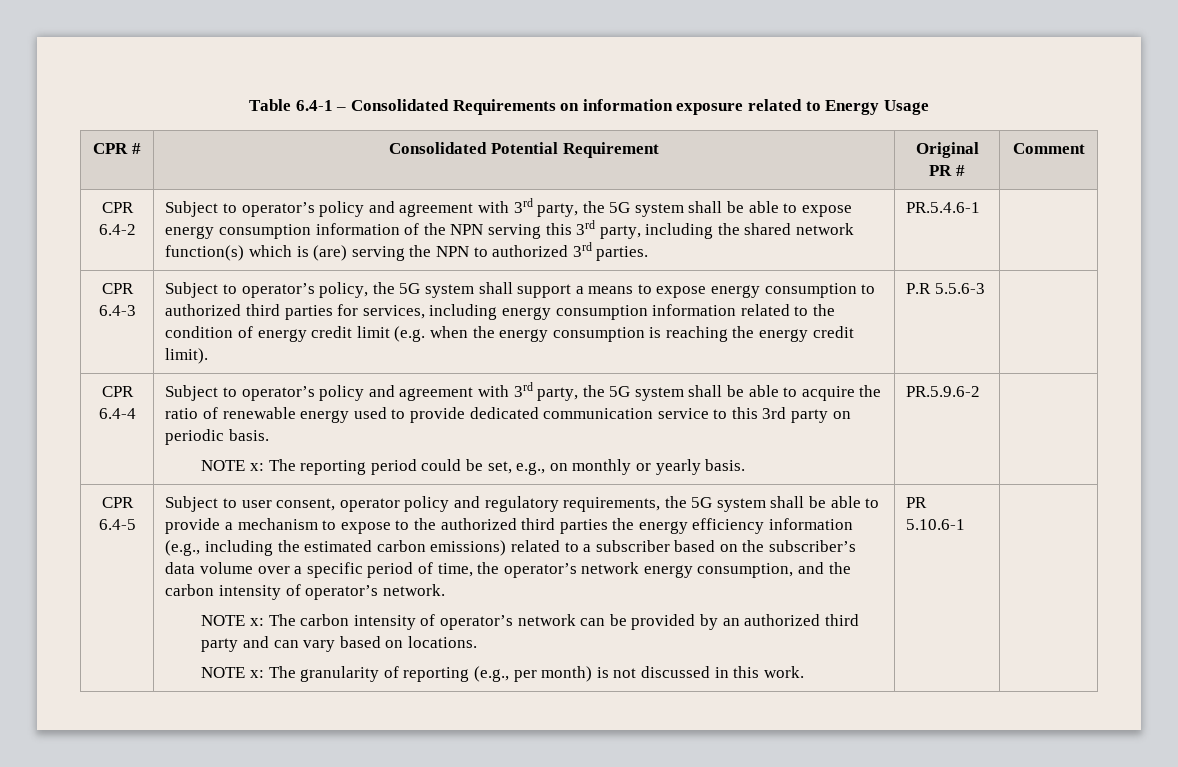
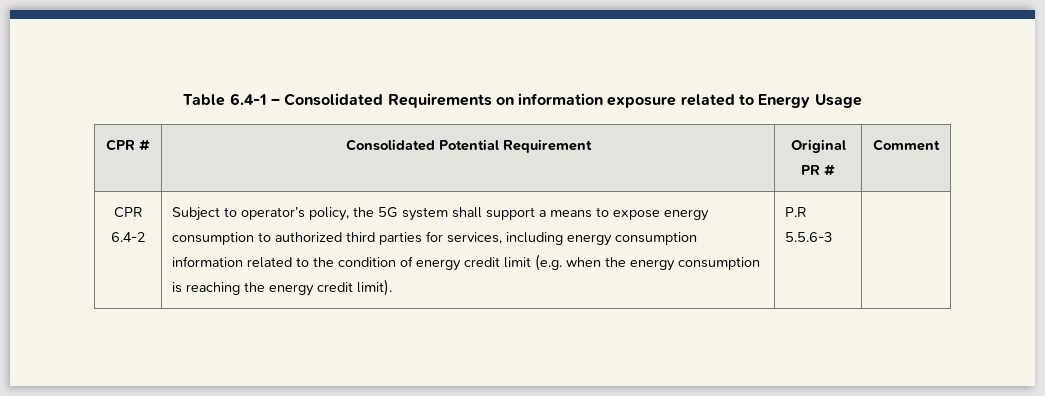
- Subject to operator’s policy and agreement with 3rd party, the 5G system shall be able to expose energy consumption information of the NPN serving this 3rd party, including the shared network function(s) which is (are) serving the NPN to authorized 3rd parties. | PR.5.4.6-1 |
- CPR 6.4-3
- CPR 6.4-4 | Subject to operator’s policy and agreement with 3rd party, the 5G system shall be able to acquire the ratio of renewable energy used to provide dedicated communication service to this 3rd party on periodic basis.
- NOTE x: The reporting period could be set, e.g., on monthly or yearly basis. | PR.5.9.6-2 |
- CPR 6.4-5 | Subject to user consent, operator policy and regulatory requirements, the 5G system shall be able to provide a mechanism to expose to the authorized third parties the energy efficiency information (e.g., including the estimated carbon emissions) related to a subscriber based on the subscriber’s data volume over a specific period of time, the operator’s network energy consumption, and the carbon intensity of operator’s network.
- NOTE x: The carbon intensity of operator’s network can be provided by an authorized third party and can vary based on locations.
- NOTE x: The granularity of reporting (e.g., per month) is not discussed in this work. | PR 5.10.6-1

